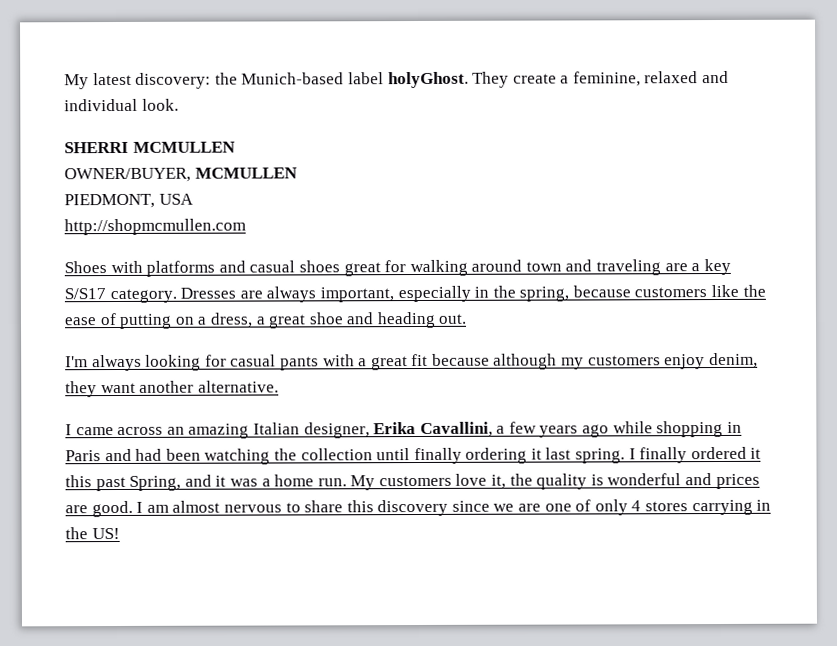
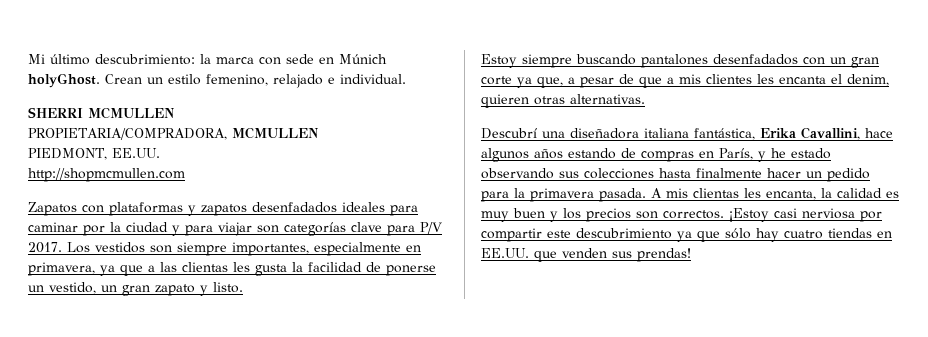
- My latest discovery: the Munich-based label holyGhost. They create a feminine, relaxed and individual look.
+ Mi último descubrimiento: la marca con sede en Múnich holyGhost. Crean un estilo femenino, relajado e individual.
- OWNER/BUYER, MCMULLEN
+ PROPIETARIA/COMPRADORA, MCMULLEN
- PIEDMONT, USA
+ PIEDMONT, EE.UU.
- Shoes with platforms and casual shoes great for walking around town and traveling are a key S/S17 category. Dresses are always important, especially in the spring, because customers like the ease of putting on a dress, a great shoe and heading out.
- I'm always looking for casual pants with a great fit because although my customers enjoy denim, they want another alternative.
- I came across an amazing Italian designer, Erika Cavallini, a few years ago while shopping in Paris and had been watching the collection until finally ordering it last spring. I finally ordered it this past Spring, and it was a home run. My customers love it, the quality is wonderful and prices are good. I am almost nervous to share this discovery since we are one of only 4 stores carrying in the US!
+ Zapatos con plataformas y zapatos desenfadados ideales para caminar por la ciudad y para viajar son categorías clave para P/V 2017. Los vestidos son siempre importantes, especialmente en primavera, ya que a las clientas les gusta la facilidad de ponerse un vestido, un gran zapato y listo.
+ Estoy siempre buscando pantalones desenfadados con un gran corte ya que, a pesar de que a mis clientes les encanta el denim, quieren otras alternativas.
+ Descubrí una diseñadora italiana fantástica, Erika Cavallini, hace algunos años estando de compras en París, y he estado observando sus colecciones hasta finalmente hacer un pedido para la primavera pasada. A mis clientas les encanta, la calidad es muy buen y los precios son correctos. ¡Estoy casi nerviosa por compartir este descubrimiento ya que sólo hay cuatro tiendas en EE.UU. que venden sus prendas!

